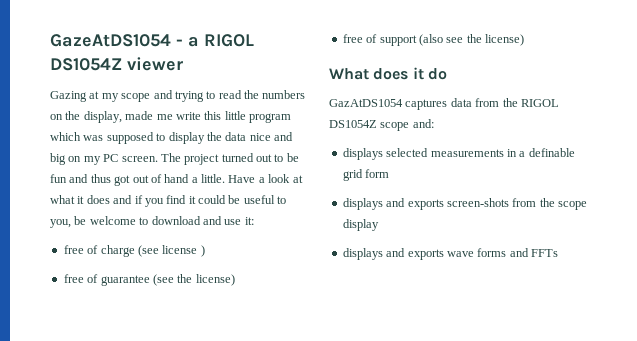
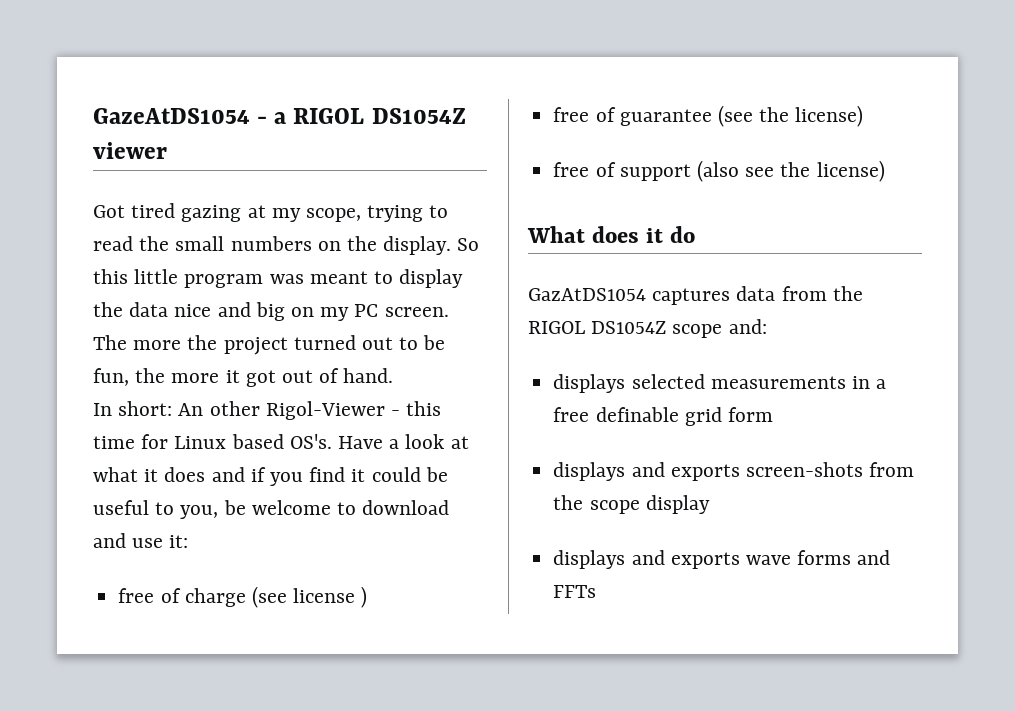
- Gazing at my scope and trying to read the numbers on the display, made me write this little program which was supposed to display the data nice and big on my PC screen.
+ Got tired gazing at my scope, trying to read the small numbers on the display. So this little program was meant to display the data nice and big on my PC screen.
- The project turned out to be fun and thus got out of hand a little.
+ The more the project turned out to be fun, the more it got out of hand.
+ In short: An other Rigol-Viewer - this time for Linux based OS's.
- displays selected measurements in a definable grid form
+ displays selected measurements in a free definable grid form

